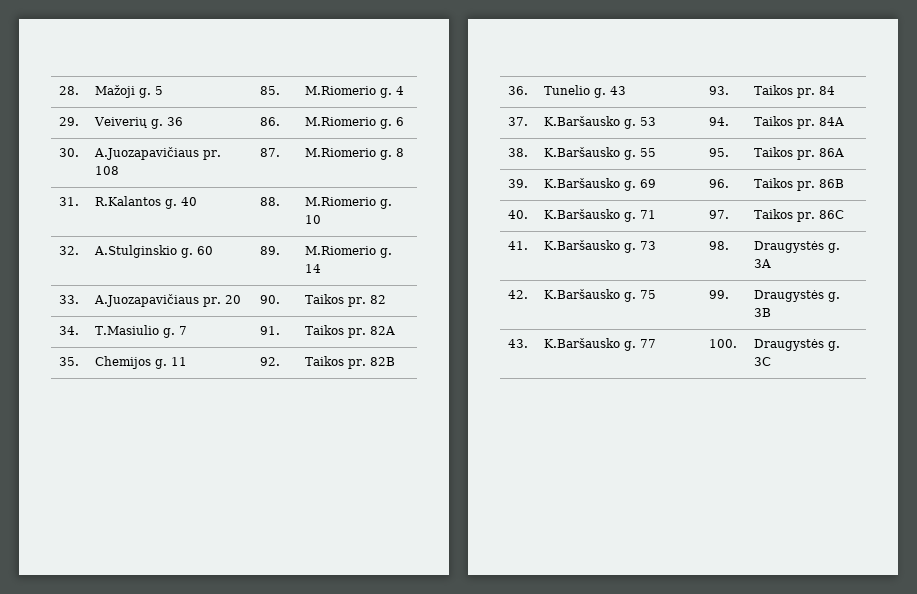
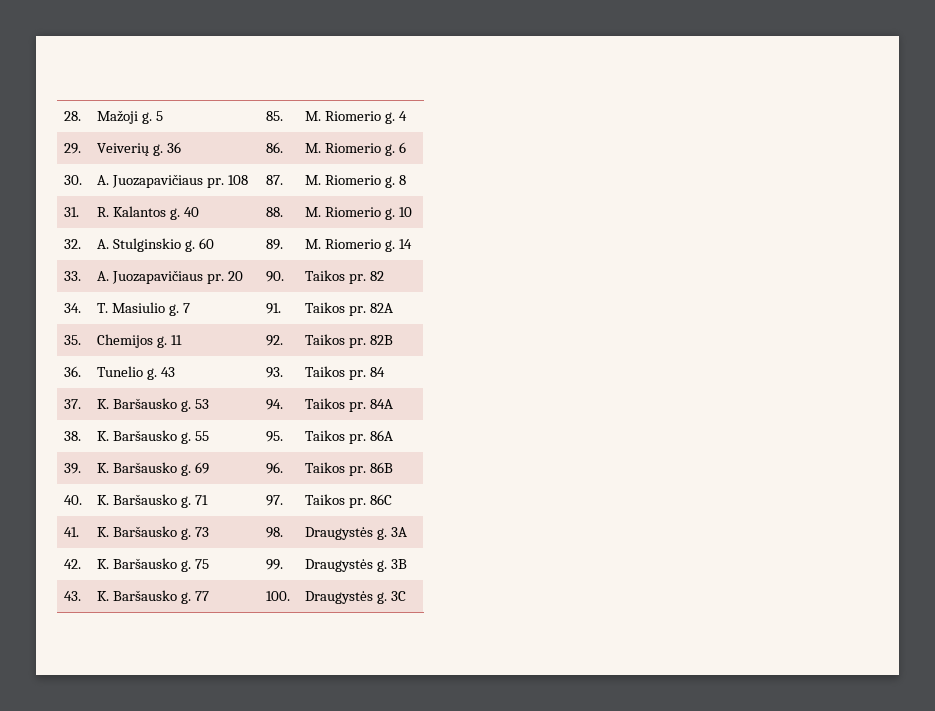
- 28. | Mažoji g. 5 | 85. | M.Riomerio g. 4
+ 28. | Mažoji g. 5 | 85. | M. Riomerio g. 4
- 29. | Veiverių g. 36 | 86. | M.Riomerio g. 6
+ 29. | Veiverių g. 36 | 86. | M. Riomerio g. 6
- 30. | A.Juozapavičiaus pr. 108 | 87. | M.Riomerio g. 8
+ 30. | A. Juozapavičiaus pr. 108 | 87. | M. Riomerio g. 8
- 31. | R.Kalantos g. 40 | 88. | M.Riomerio g. 10
+ 31. | R. Kalantos g. 40 | 88. | M. Riomerio g. 10
- 32. | A.Stulginskio g. 60 | 89. | M.Riomerio g. 14
+ 32. | A. Stulginskio g. 60 | 89. | M. Riomerio g. 14
- 33. | A.Juozapavičiaus pr. 20 | 90. | Taikos pr. 82
+ 33. | A. Juozapavičiaus pr. 20 | 90. | Taikos pr. 82
- 34. | T.Masiulio g. 7 | 91. | Taikos pr. 82A
+ 34. | T. Masiulio g. 7 | 91. | Taikos pr. 82A
- 37. | K.Baršausko g. 53 | 94. | Taikos pr. 84A
+ 37. | K. Baršausko g. 53 | 94. | Taikos pr. 84A
- 38. | K.Baršausko g. 55 | 95. | Taikos pr. 86A
+ 38. | K. Baršausko g. 55 | 95. | Taikos pr. 86A
- 39. | K.Baršausko g. 69 | 96. | Taikos pr. 86B
+ 39. | K. Baršausko g. 69 | 96. | Taikos pr. 86B
- 40. | K.Baršausko g. 71 | 97. | Taikos pr. 86C
+ 40. | K. Baršausko g. 71 | 97. | Taikos pr. 86C
- 41. | K.Baršausko g. 73 | 98. | Draugystės g. 3A
+ 41. | K. Baršausko g. 73 | 98. | Draugystės g. 3A
- 42. | K.Baršausko g. 75 | 99. | Draugystės g. 3B
+ 42. | K. Baršausko g. 75 | 99. | Draugystės g. 3B
- 43. | K.Baršausko g. 77 | 100. | Draugystės g. 3C
+ 43. | K. Baršausko g. 77 | 100. | Draugystės g. 3C

